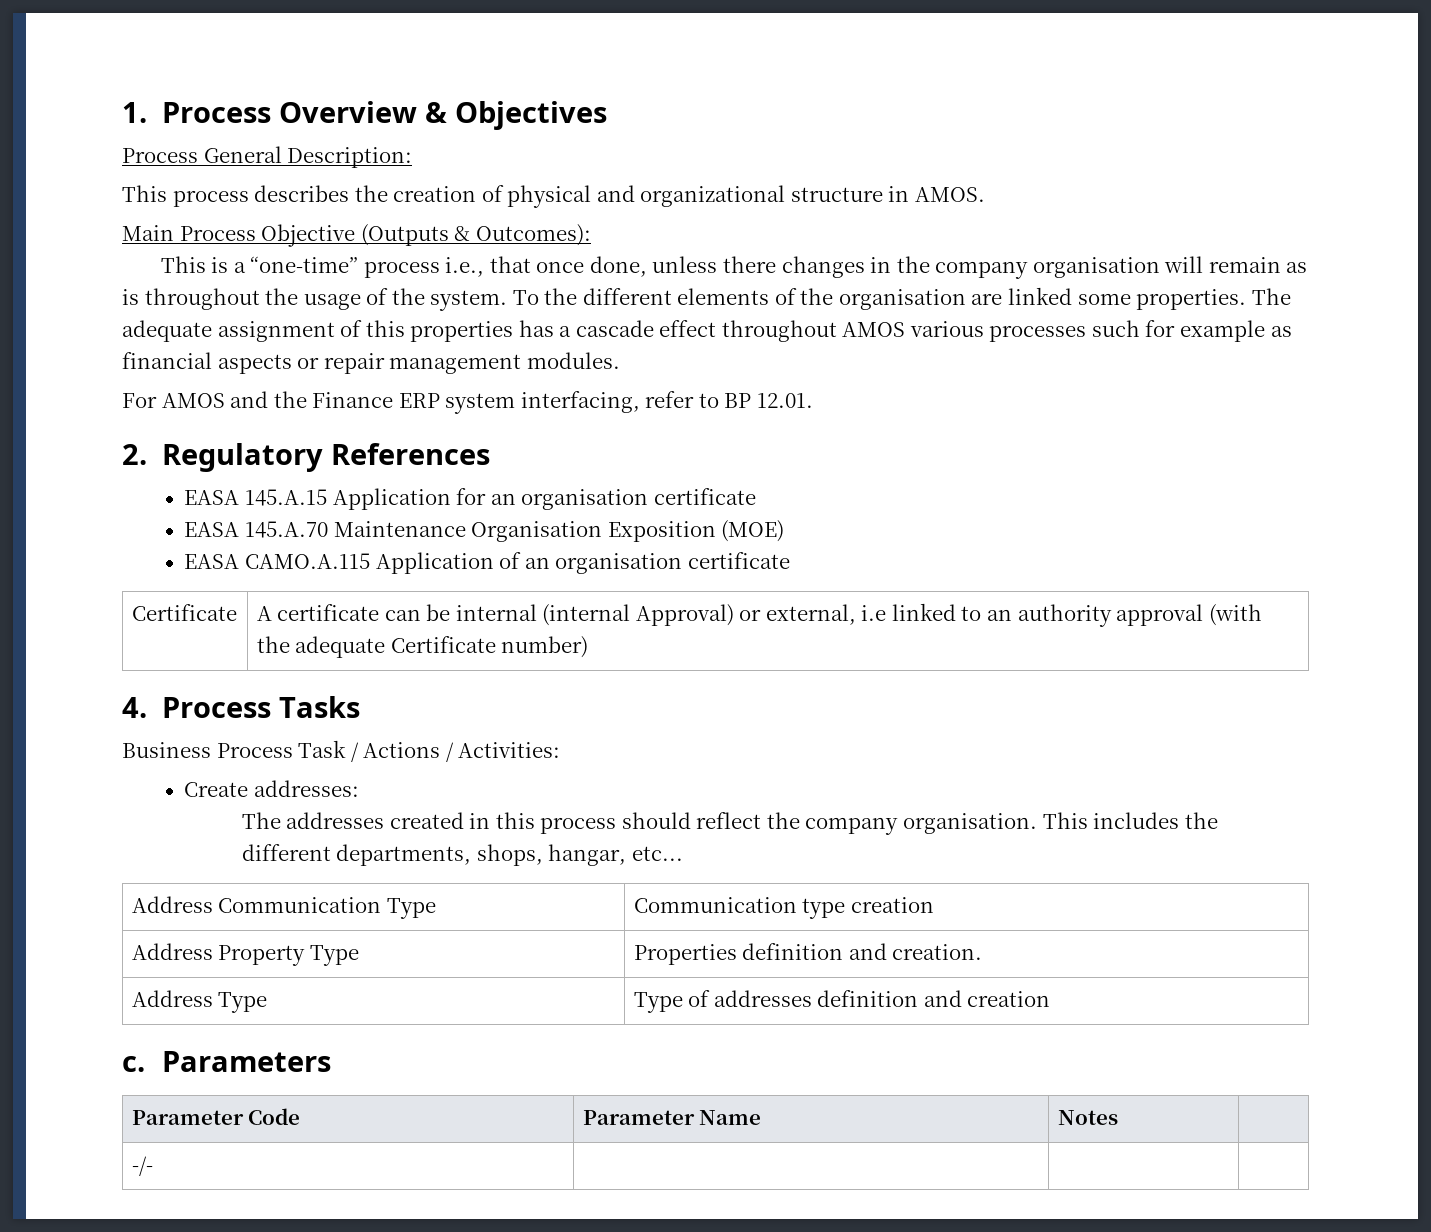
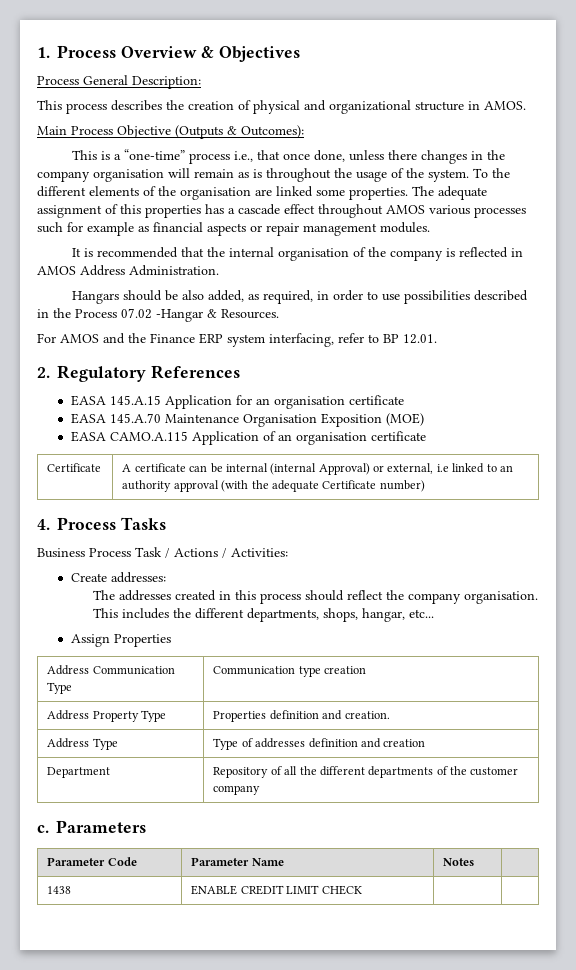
+ It is recommended that the internal organisation of the company is reflected in AMOS Address Administration.
+ Hangars should be also added, as required, in order to use possibilities described in the Process 07.02 -Hangar & Resources.
+ Assign Properties
+ Department | Repository of all the different departments of the customer company
- -/- | | |
+ 1438 | ENABLE CREDIT LIMIT CHECK | |

